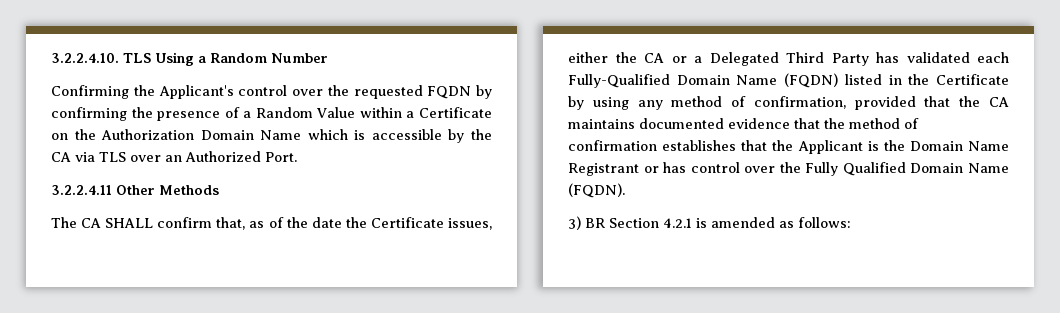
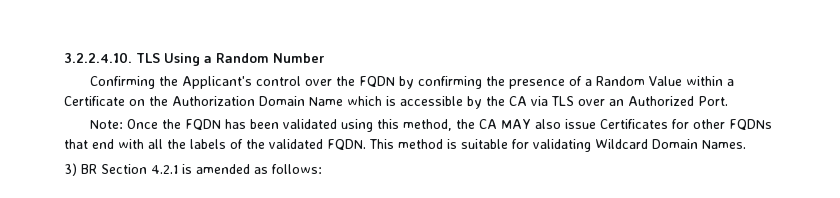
- Confirming the Applicant's control over the requested FQDN by confirming the presence of a Random Value within a Certificate on the Authorization Domain Name which is accessible by the CA via TLS over an Authorized Port.
+ Confirming the Applicant's control over the FQDN by confirming the presence of a Random Value within a Certificate on the Authorization Domain Name which is accessible by the CA via TLS over an Authorized Port.
- 3.2.2.4.11 Other Methods
- The CA SHALL confirm that, as of the date the Certificate issues, either the CA or a Delegated Third Party has validated each Fully-Qualified Domain Name (FQDN) listed in the Certificate by using any method of confirmation, provided that the CA maintains documented evidence that the method of confirmation establishes that the Applicant is the Domain Name Registrant or has control over the Fully Qualified Domain Name (FQDN).
+ Note: Once the FQDN has been validated using this method, the CA MAY also issue Certificates for other FQDNs that end with all the labels of the validated FQDN. This method is suitable for validating Wildcard Domain Names.

